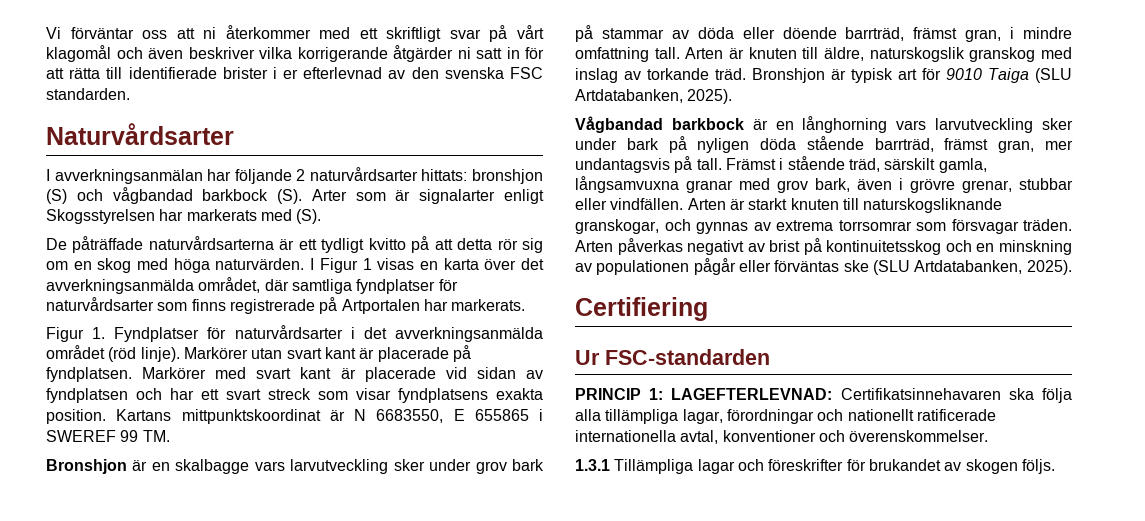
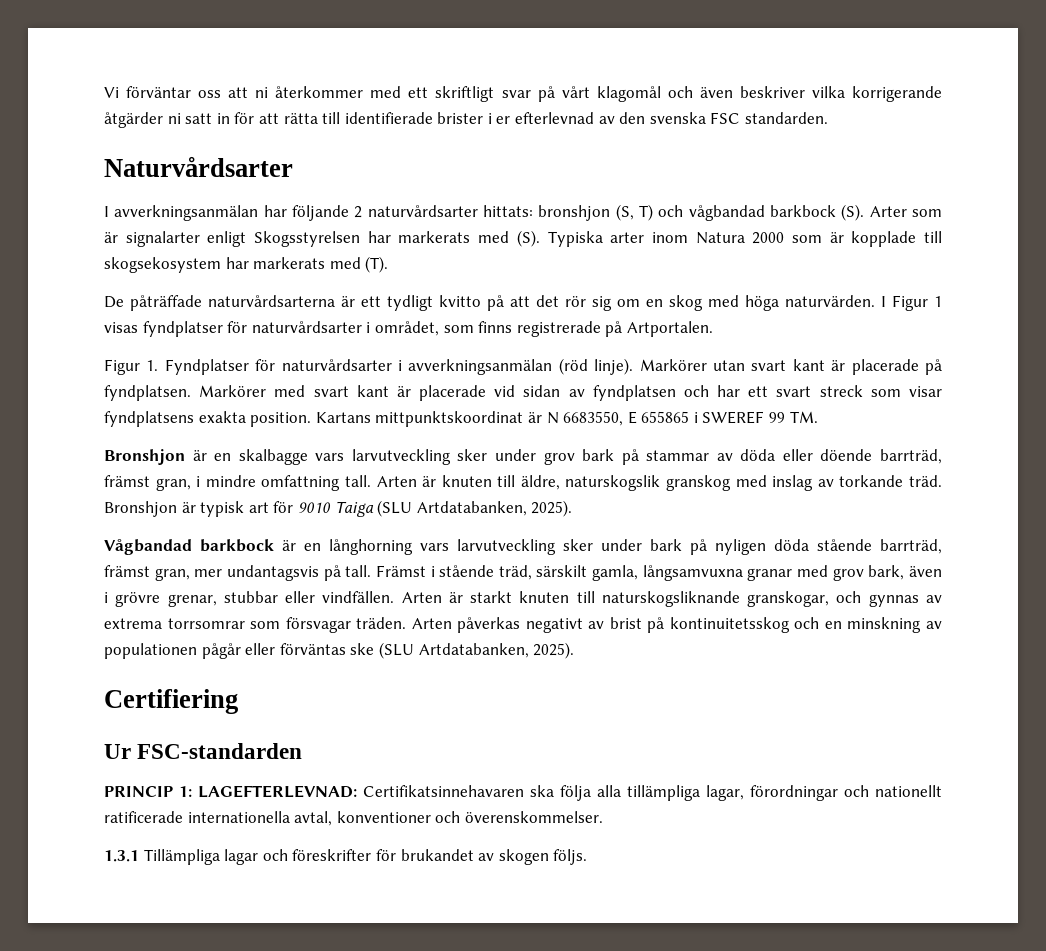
- I avverkningsanmälan har följande 2 naturvårdsarter hittats: bronshjon (S) och vågbandad barkbock (S). Arter som är signalarter enligt Skogsstyrelsen har markerats med (S).
+ I avverkningsanmälan har följande 2 naturvårdsarter hittats: bronshjon (S, T) och vågbandad barkbock (S). Arter som är signalarter enligt Skogsstyrelsen har markerats med (S). Typiska arter inom Natura 2000 som är kopplade till skogsekosystem har markerats med (T).
- De påträffade naturvårdsarterna är ett tydligt kvitto på att detta rör sig om en skog med höga naturvärden.
+ De påträffade naturvårdsarterna är ett tydligt kvitto på att det rör sig om en skog med höga naturvärden.
- I Figur 1 visas en karta över det avverkningsanmälda området, där samtliga fyndplatser för naturvårdsarter som finns registrerade på Artportalen har markerats.
+ I Figur 1 visas fyndplatser för naturvårdsarter i området, som finns registrerade på Artportalen.
- Figur 1. Fyndplatser för naturvårdsarter i det avverkningsanmälda området (röd linje).
+ Figur 1. Fyndplatser för naturvårdsarter i avverkningsanmälan (röd linje).

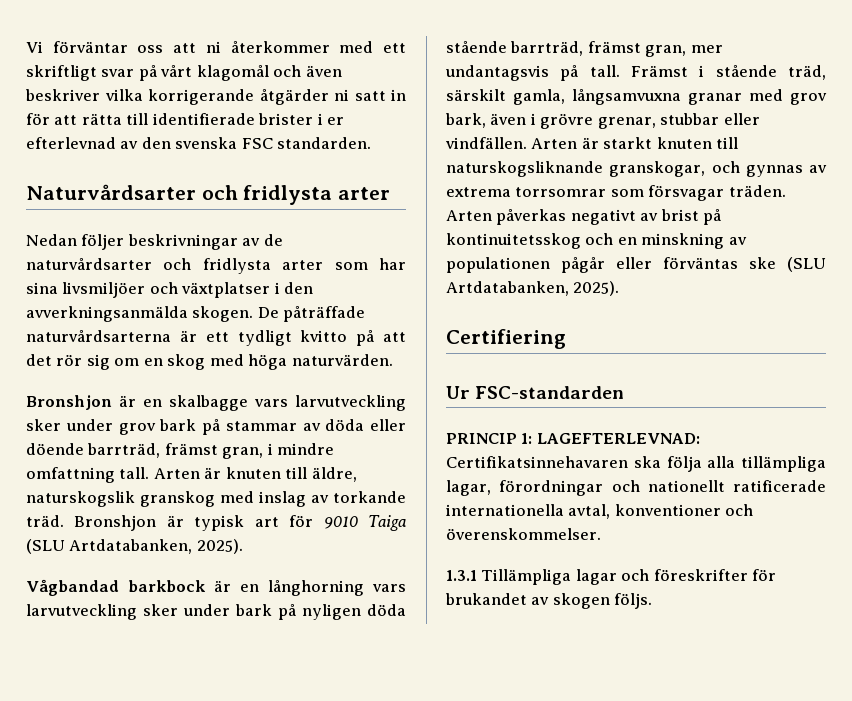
- Naturvårdsarter
- I avverkningsanmälan har följande 2 naturvårdsarter hittats: bronshjon (S, T) och vågbandad barkbock (S). Arter som är signalarter enligt Skogsstyrelsen har markerats med (S). Typiska arter inom Natura 2000 som är kopplade till skogsekosystem har markerats med (T).
- De påträffade naturvårdsarterna är ett tydligt kvitto på att det rör sig om en skog med höga naturvärden. I Figur 1 visas fyndplatser för naturvårdsarter i området, som finns registrerade på Artportalen.
- Figur 1. Fyndplatser för naturvårdsarter i avverkningsanmälan (röd linje). Markörer utan svart kant är placerade på fyndplatsen. Markörer med svart kant är placerade vid sidan av fyndplatsen och har ett svart streck som visar fyndplatsens exakta position. Kartans mittpunktskoordinat är N 6683550, E 655865 i SWEREF 99 TM.
+ Naturvårdsarter och fridlysta arter
+ Nedan följer beskrivningar av de naturvårdsarter och fridlysta arter som har sina livsmiljöer och växtplatser i den avverkningsanmälda skogen. De påträffade naturvårdsarterna är ett tydligt kvitto på att det rör sig om en skog med höga naturvärden.

